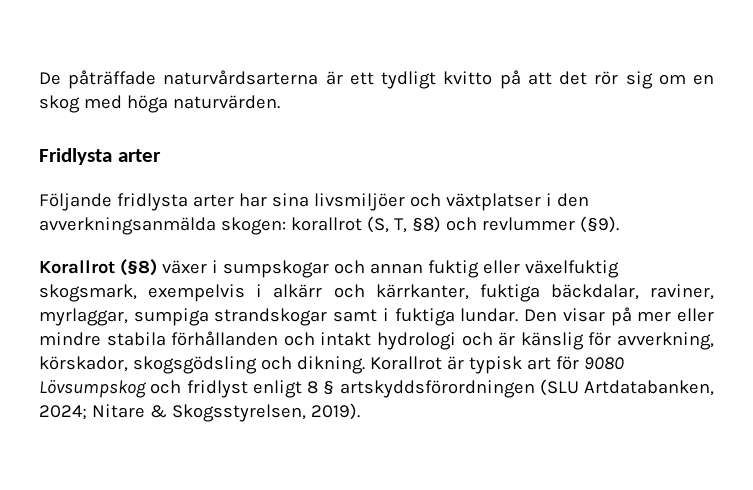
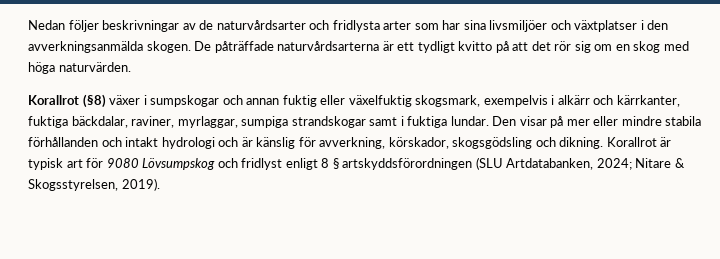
+ Nedan följer beskrivningar av de naturvårdsarter och fridlysta arter som har sina livsmiljöer och växtplatser i den avverkningsanmälda skogen.
- Fridlysta arter
- Följande fridlysta arter har sina livsmiljöer och växtplatser i den avverkningsanmälda skogen: korallrot (S, T, §8) och revlummer (§9).

